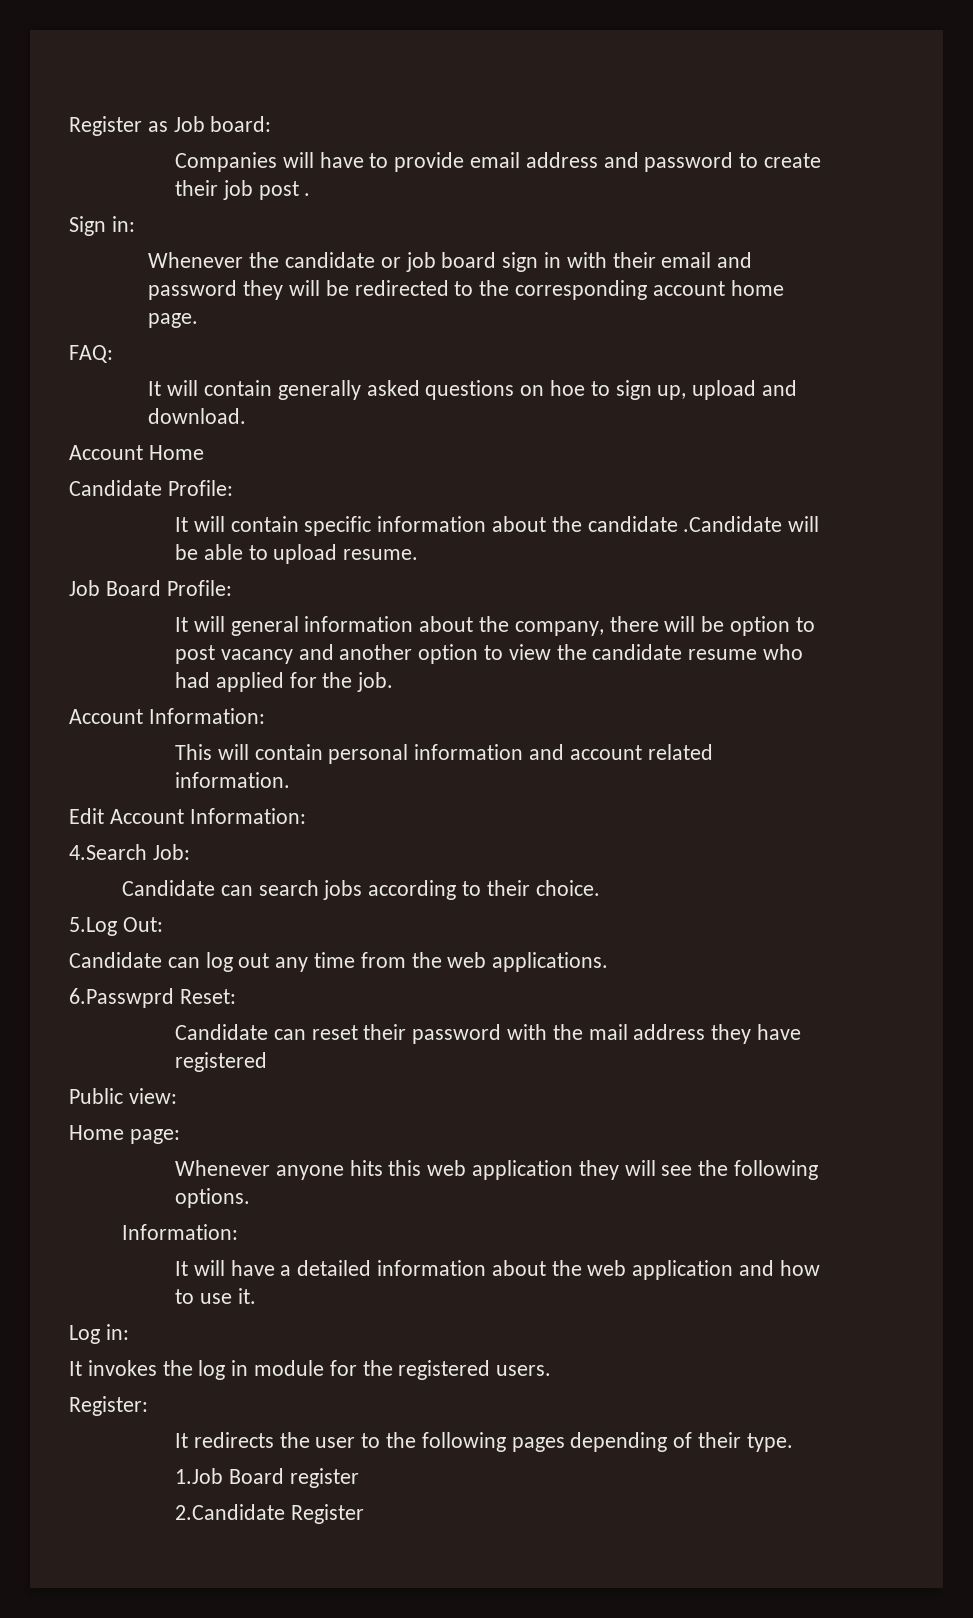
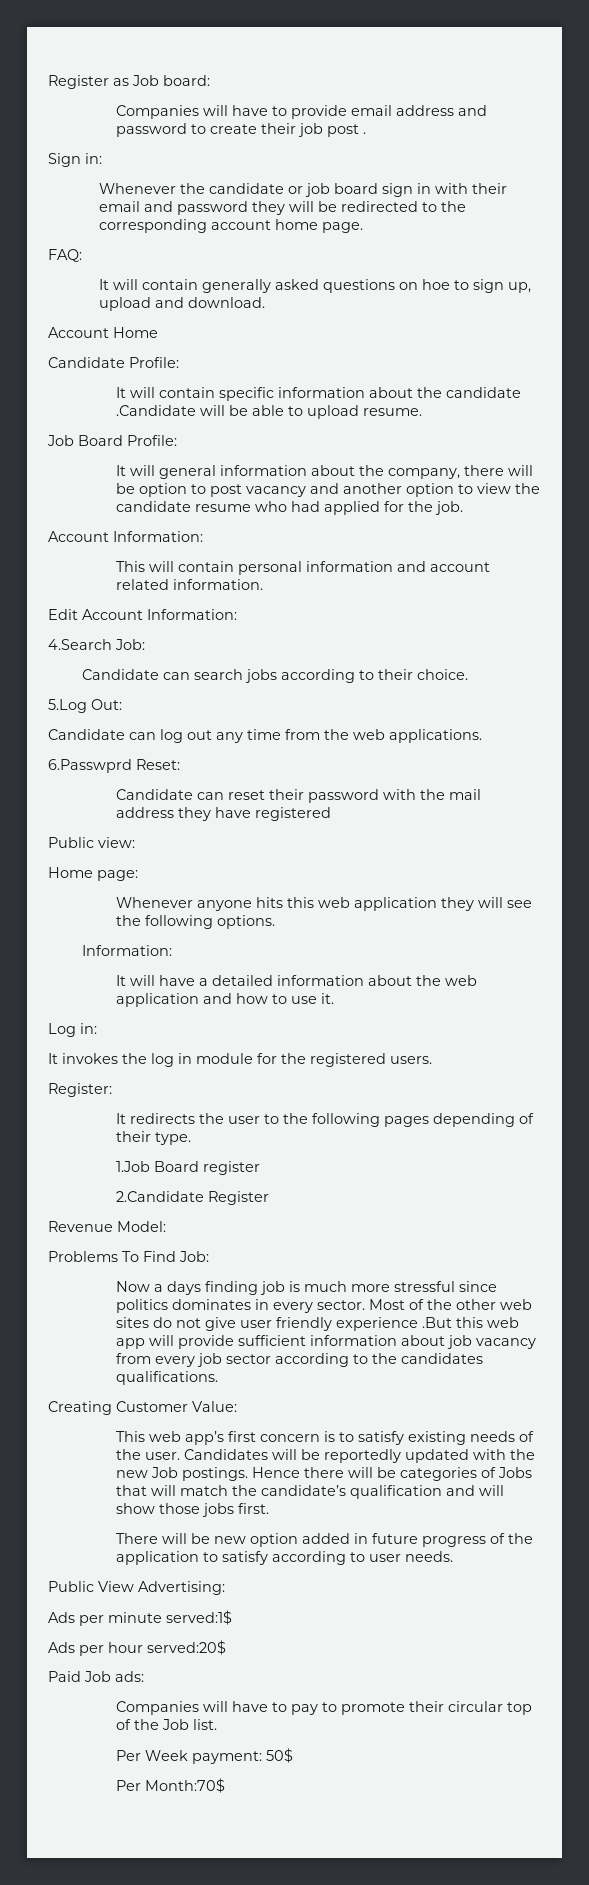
+ Revenue Model:
+ Problems To Find Job:
+ Now a days finding job is much more stressful since politics dominates in every sector. Most of the other web sites do not give user friendly experience .But this web app will provide sufficient information about job vacancy from every job sector according to the candidates qualifications.
+ Creating Customer Value:
+ This web app’s first concern is to satisfy existing needs of the user. Candidates will be reportedly updated with the new Job postings. Hence there will be categories of Jobs that will match the candidate’s qualification and will show those jobs first.
+ There will be new option added in future progress of the application to satisfy according to user needs.
+ Public View Advertising:
+ Ads per minute served:1$
+ Ads per hour served:20$
+ Paid Job ads:
+ Companies will have to pay to promote their circular top of the Job list.
+ Per Week payment: 50$
+ Per Month:70$

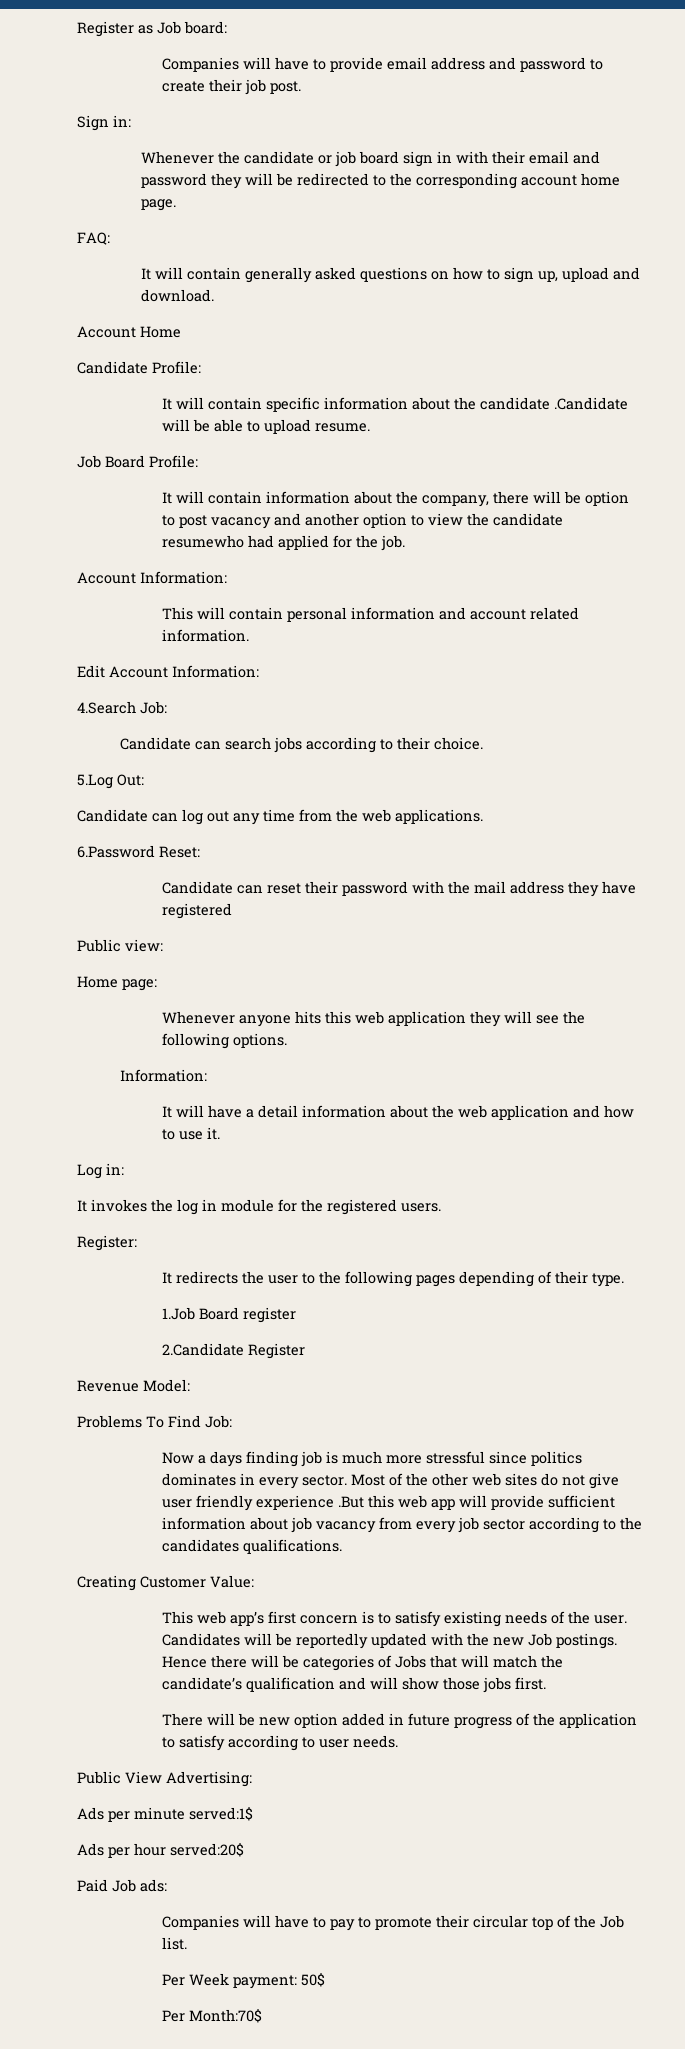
- Companies will have to provide email address and password to create their job post .
+ Companies will have to provide email address and password to create their job post.
- It will contain generally asked questions on hoe to sign up, upload and download.
+ It will contain generally asked questions on how to sign up, upload and download.
- It will general information about the company, there will be option to post vacancy and another option to view the candidate resume who had applied for the job.
+ It will contain information about the company, there will be option to post vacancy and another option to view the candidate resumewho had applied for the job.
- 6.Passwprd Reset:
+ 6.Password Reset:
- It will have a detailed information about the web application and how to use it.
+ It will have a detail information about the web application and how to use it.

